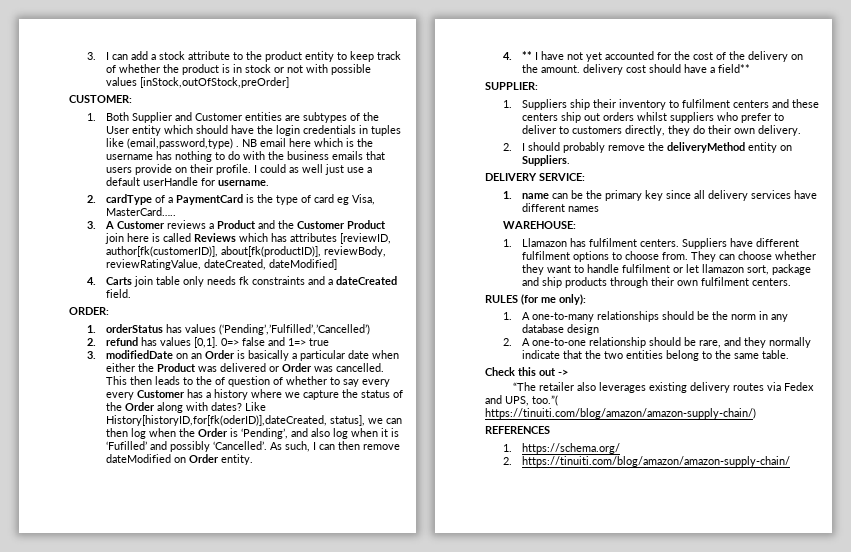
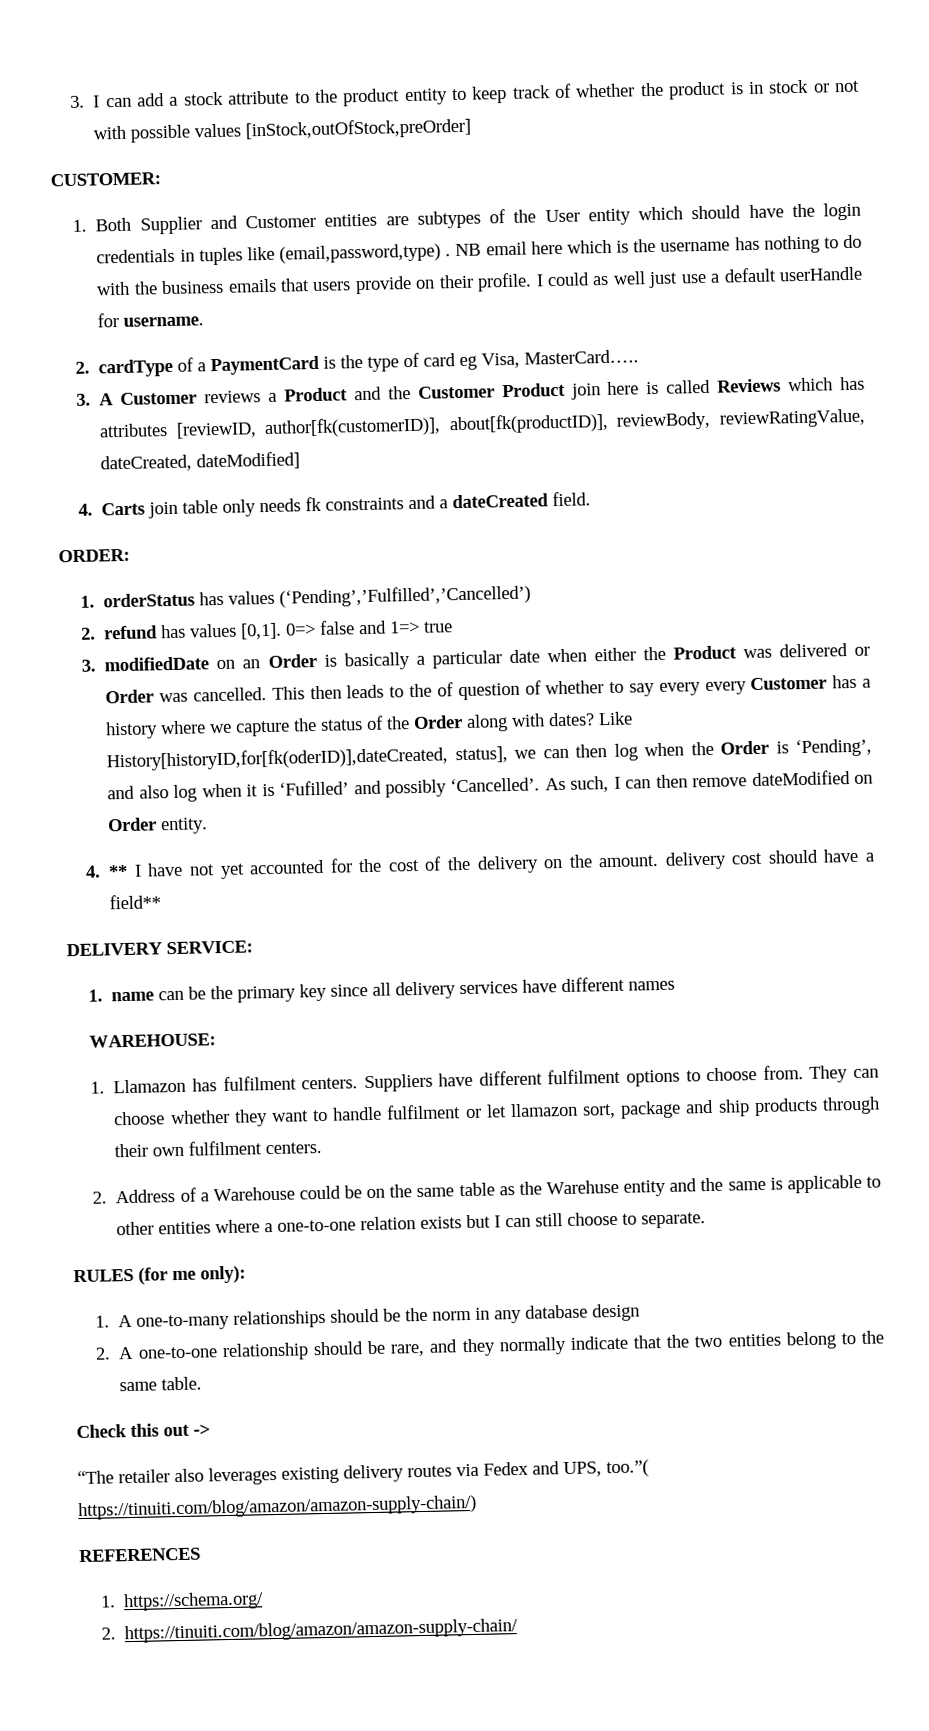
- SUPPLIER:
- 1. Suppliers ship their inventory to fulfilment centers and these centers ship out orders whilst suppliers who prefer to deliver to customers directly, they do their own delivery.
- 2. I should probably remove the deliveryMethod entity on Suppliers.
+ 2. Address of a Warehouse could be on the same table as the Warehuse entity and the same is applicable to other entities where a one-to-one relation exists but I can still choose to separate.

